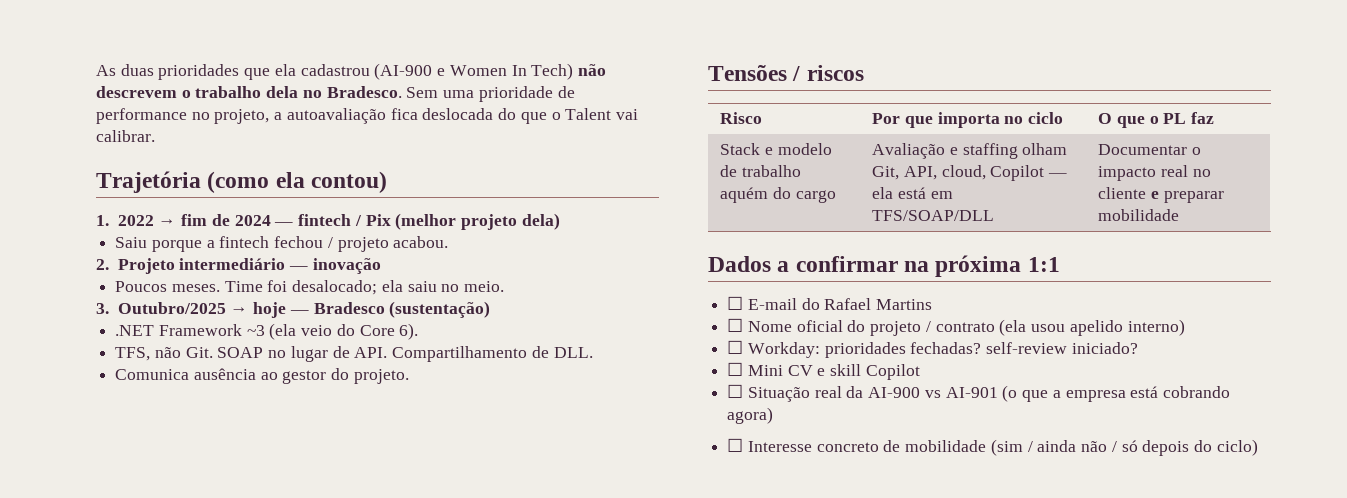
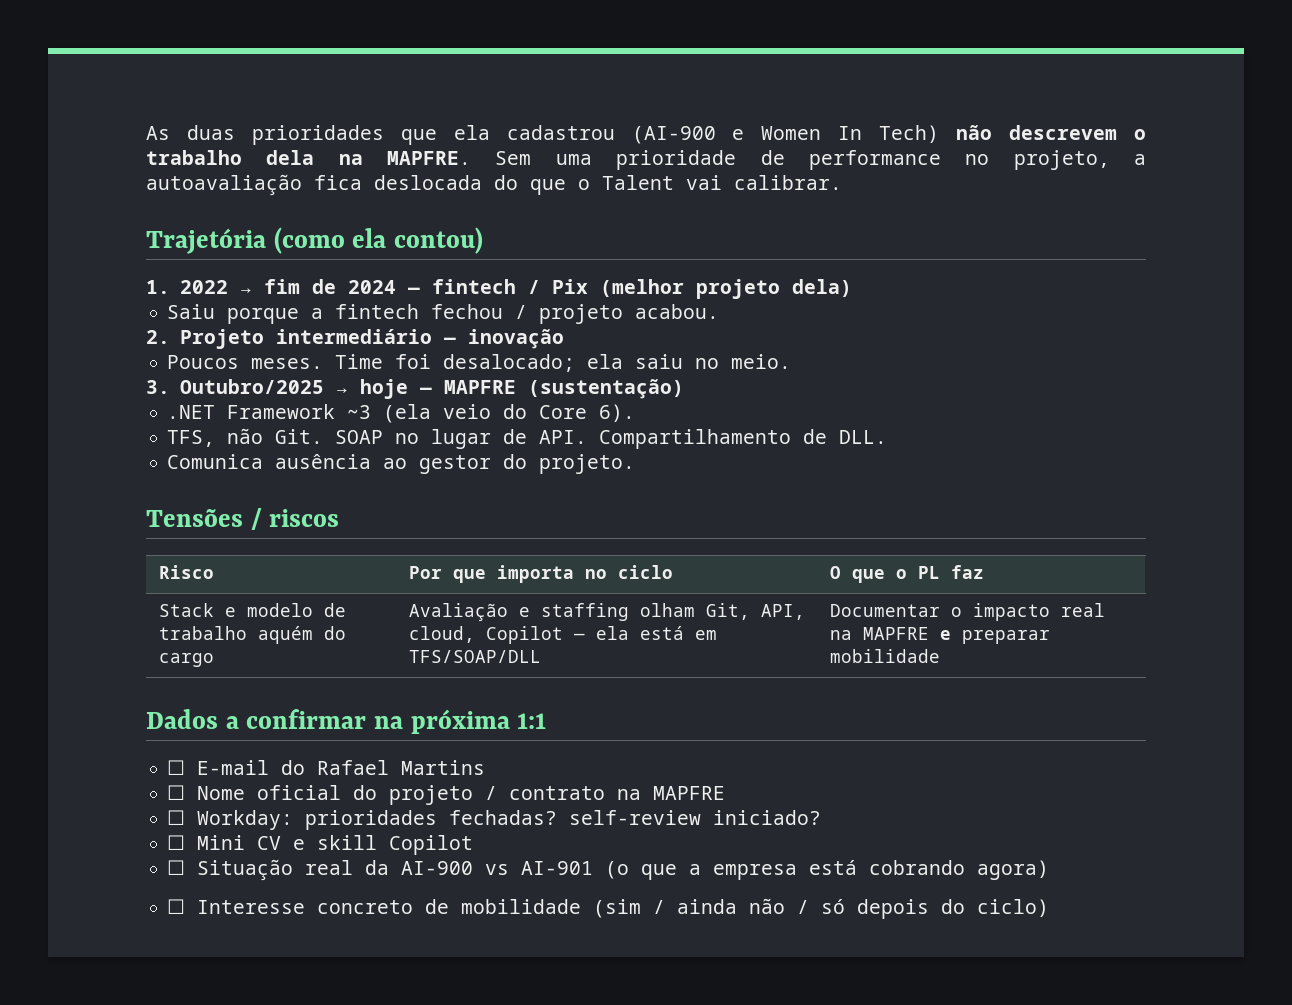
- As duas prioridades que ela cadastrou (AI-900 e Women In Tech) não descrevem o trabalho dela no Bradesco.
+ As duas prioridades que ela cadastrou (AI-900 e Women In Tech) não descrevem o trabalho dela na MAPFRE.
- 3. Outubro/2025 → hoje — Bradesco (sustentação)
+ 3. Outubro/2025 → hoje — MAPFRE (sustentação)
- Stack e modelo de trabalho aquém do cargo | Avaliação e staffing olham Git, API, cloud, Copilot — ela está em TFS/SOAP/DLL | Documentar o impacto real no cliente e preparar mobilidade
+ Stack e modelo de trabalho aquém do cargo | Avaliação e staffing olham Git, API, cloud, Copilot — ela está em TFS/SOAP/DLL | Documentar o impacto real na MAPFRE e preparar mobilidade
- ☐ Nome oficial do projeto / contrato (ela usou apelido interno)
+ ☐ Nome oficial do projeto / contrato na MAPFRE

